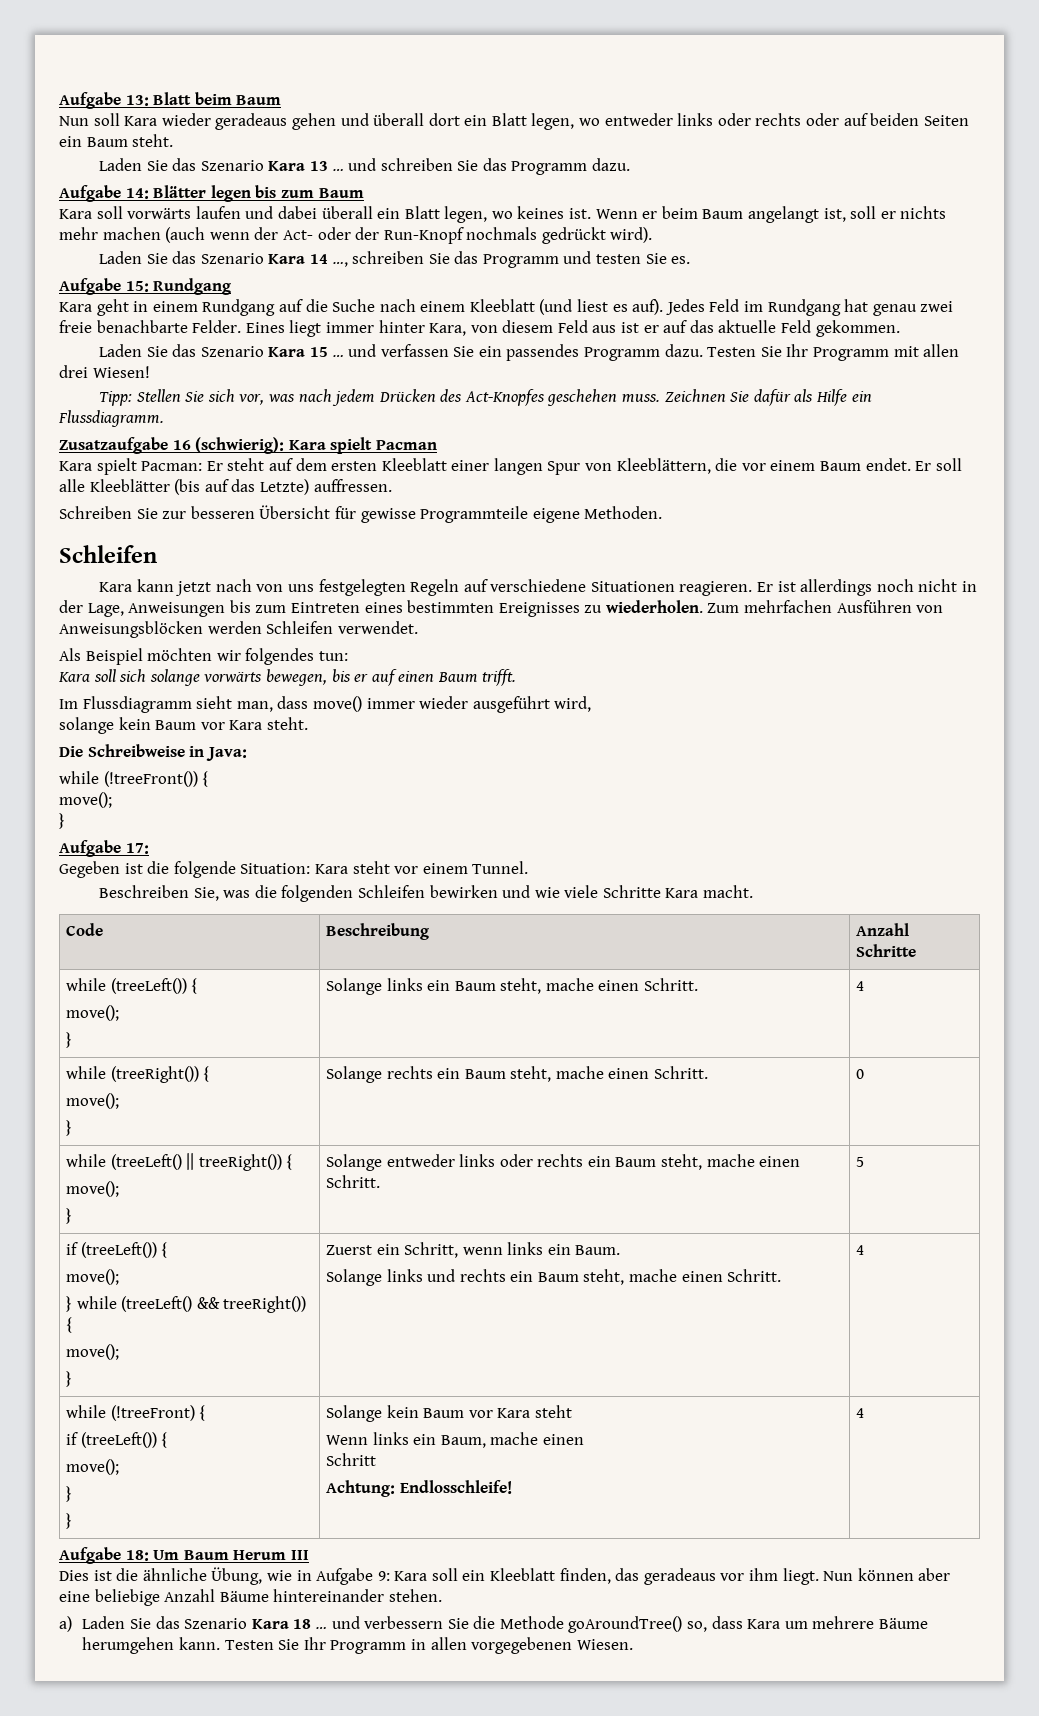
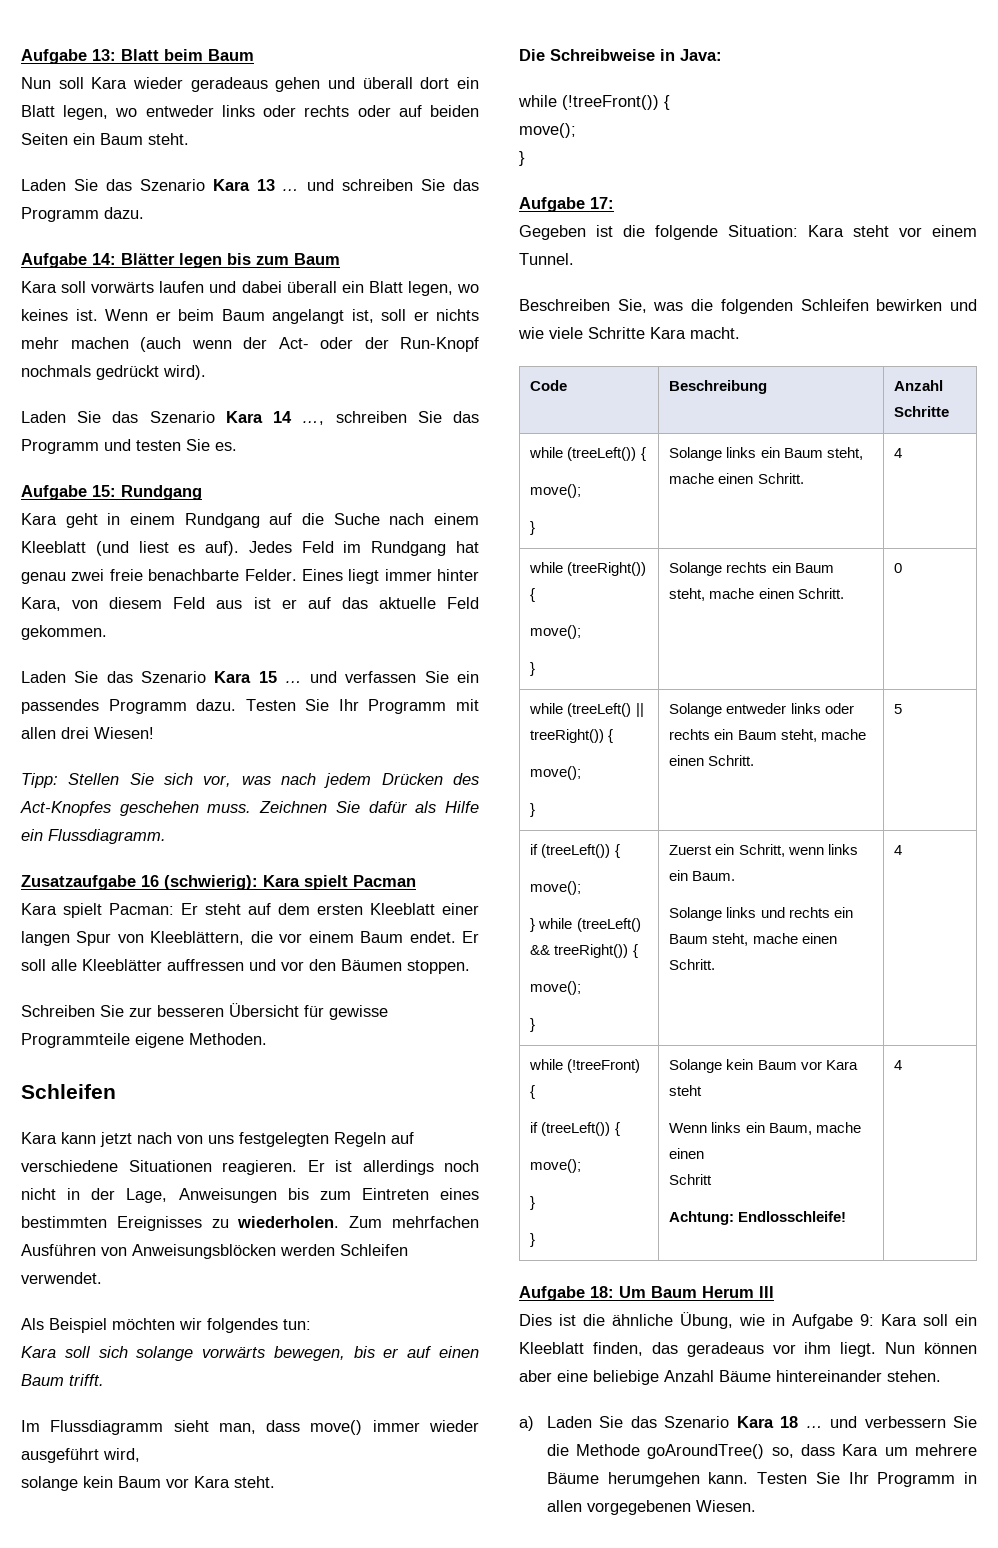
- Er soll alle Kleeblätter (bis auf das Letzte) auffressen.
+ Er soll alle Kleeblätter auffressen und vor den Bäumen stoppen.

